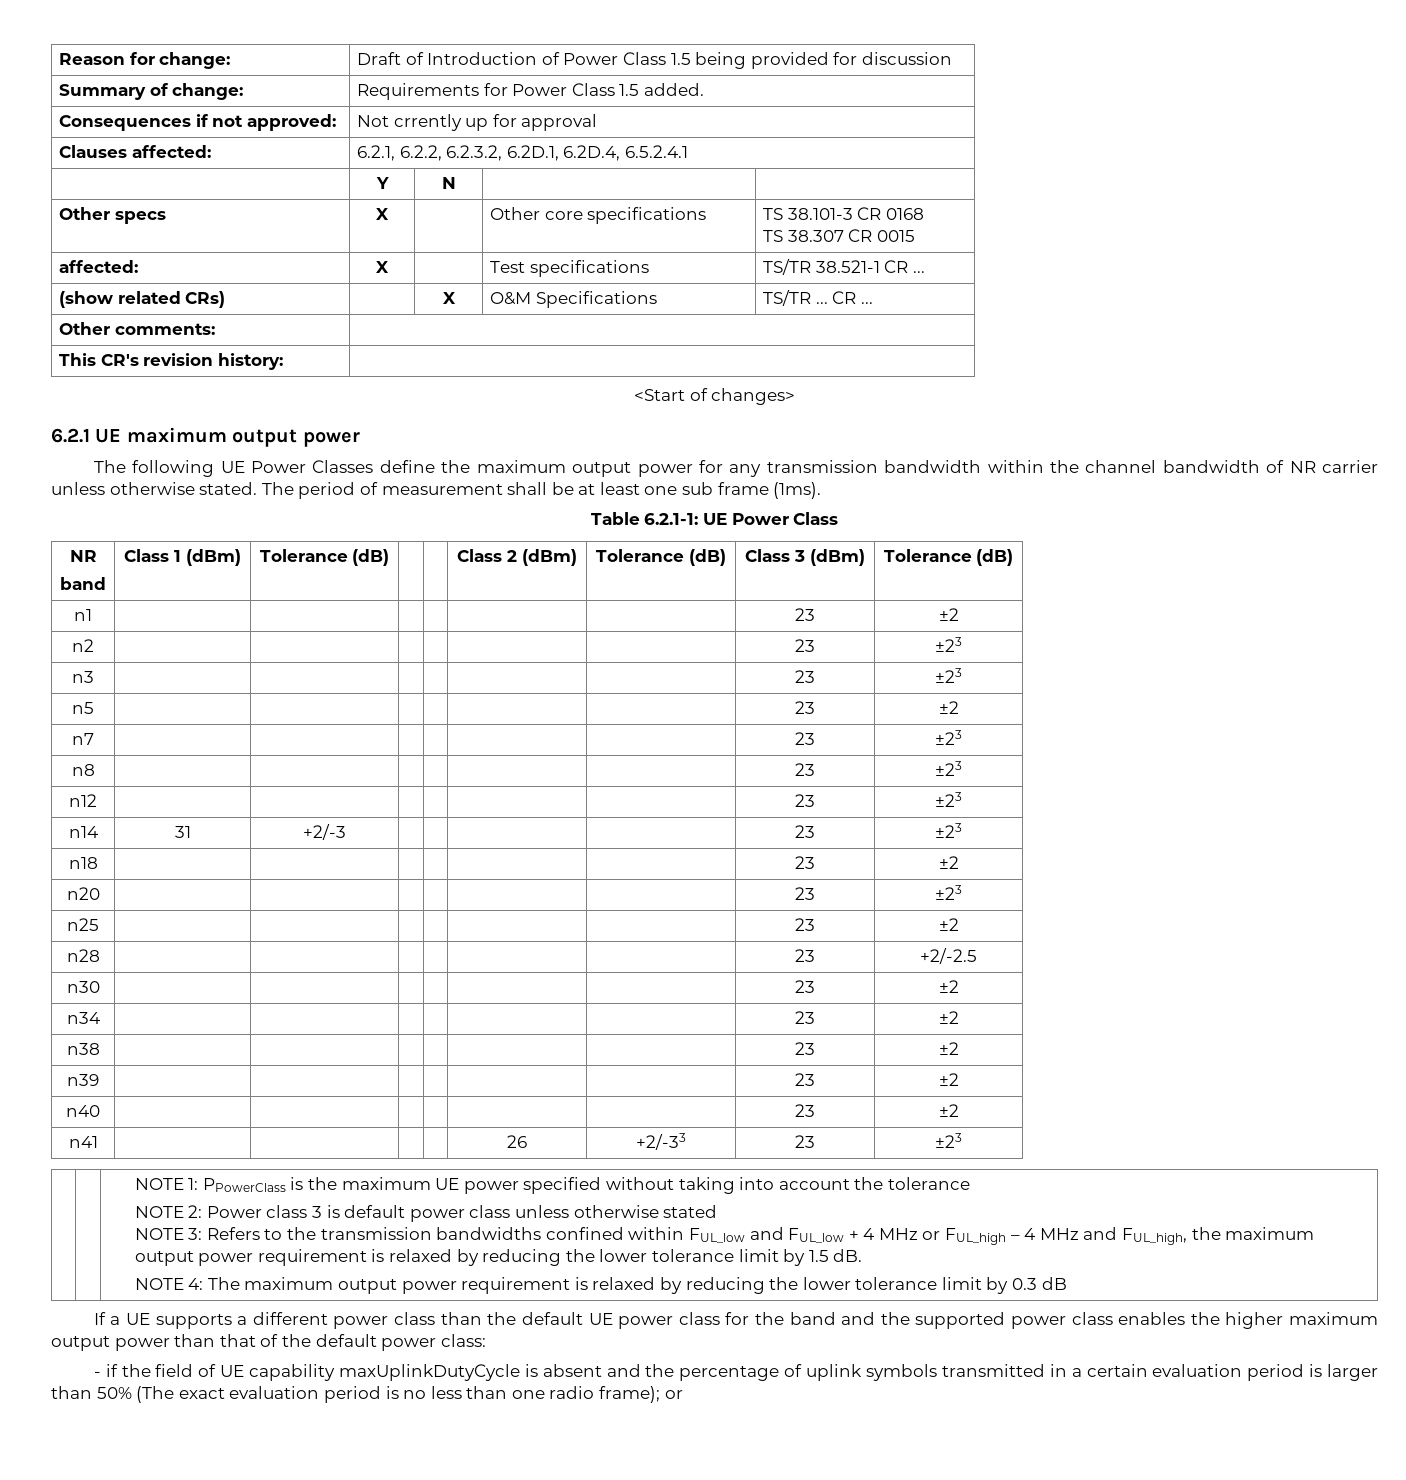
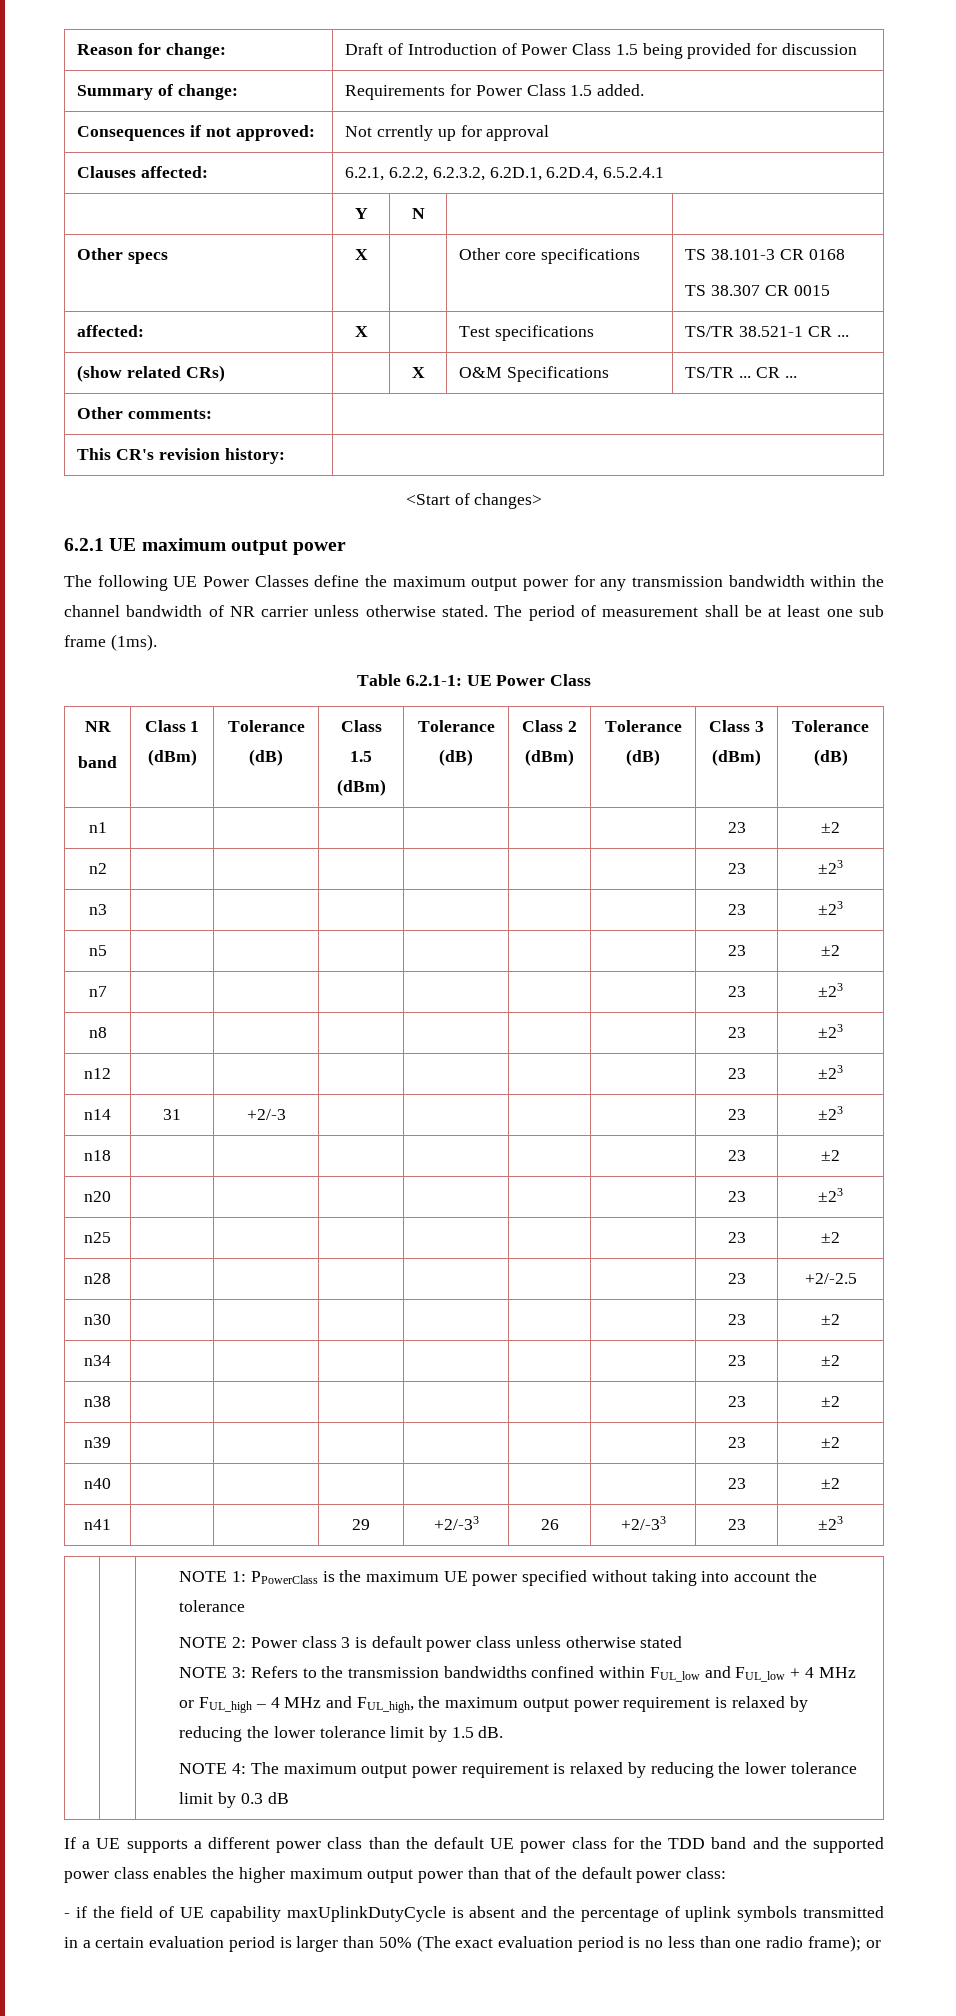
  Table 6.2.1-1: UE Power Class
  NR
- band | Class 1 (dBm) | Tolerance (dB) | | | Class 2 (dBm) | Tolerance (dB) | Class 3 (dBm) | Tolerance (dB)
+ band | Class 1 (dBm) | Tolerance (dB) | Class 1.5 (dBm) | Tolerance (dB) | Class 2 (dBm) | Tolerance (dB) | Class 3 (dBm) | Tolerance (dB)
- n41 | | | | | 26 | +2/-33 | 23 | ±23
+ n41 | | | 29 | +2/-33 | 26 | +2/-33 | 23 | ±23
- If a UE supports a different power class than the default UE power class for the band and the supported power class enables the higher maximum output power than that of the default power class:
+ If a UE supports a different power class than the default UE power class for the TDD band and the supported power class enables the higher maximum output power than that of the default power class:

